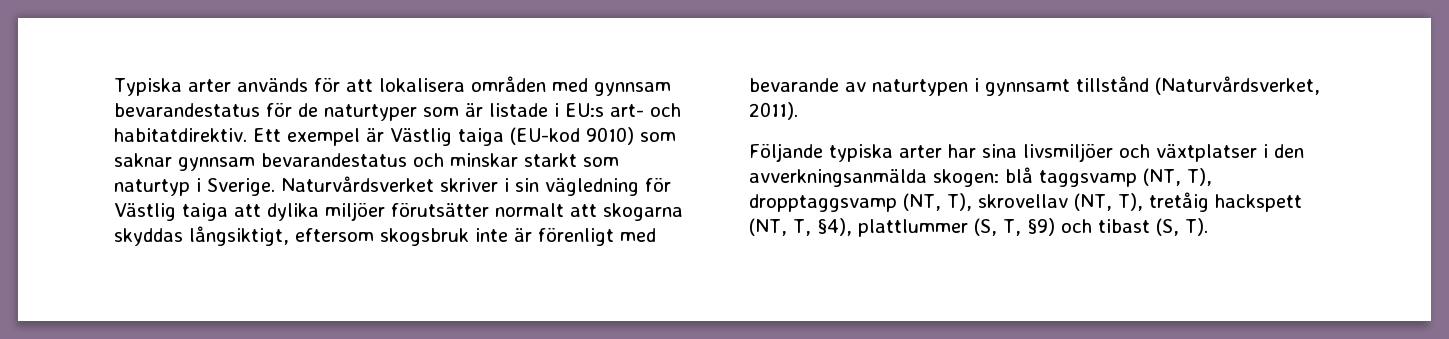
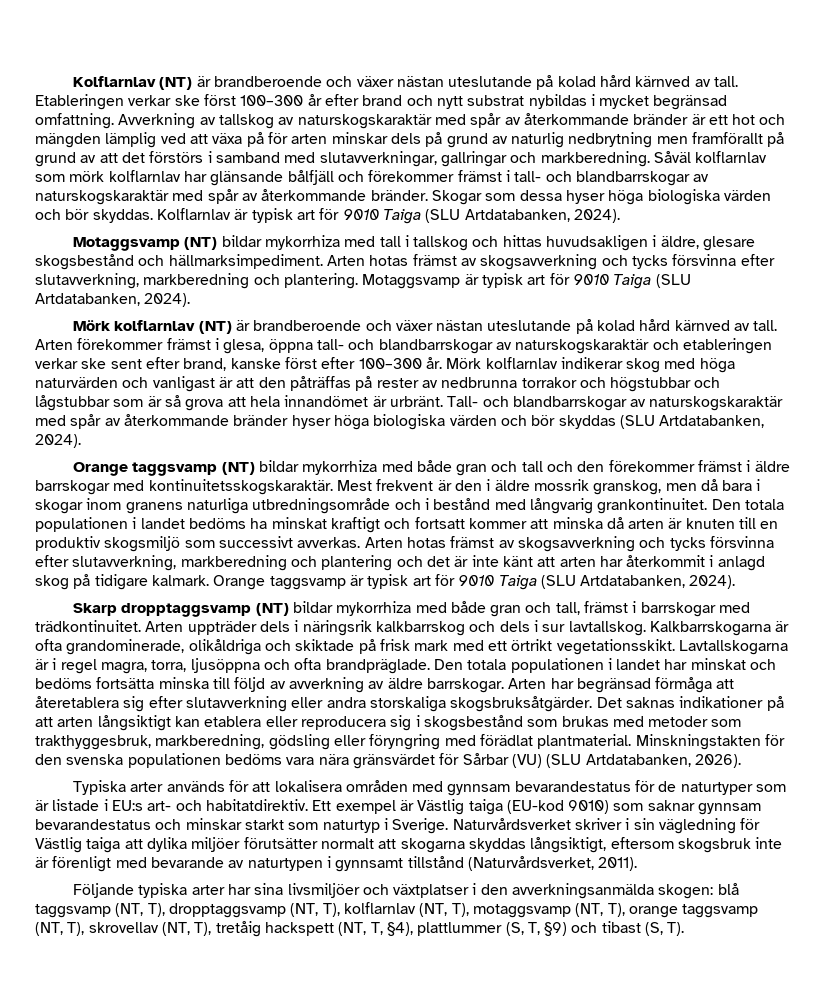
+ Kolflarnlav (NT) är brandberoende och växer nästan uteslutande på kolad hård kärnved av tall. Etableringen verkar ske först 100–300 år efter brand och nytt substrat nybildas i mycket begränsad omfattning. Avverkning av tallskog av naturskogskaraktär med spår av återkommande bränder är ett hot och mängden lämplig ved att växa på för arten minskar dels på grund av naturlig nedbrytning men framförallt på grund av att det förstörs i samband med slutavverkningar, gallringar och markberedning. Såväl kolflarnlav som mörk kolflarnlav har glänsande bålfjäll och förekommer främst i tall- och blandbarrskogar av naturskogskaraktär med spår av återkommande bränder. Skogar som dessa hyser höga biologiska värden och bör skyddas. Kolflarnlav är typisk art för 9010 Taiga (SLU Artdatabanken, 2024).
+ Motaggsvamp (NT) bildar mykorrhiza med tall i tallskog och hittas huvudsakligen i äldre, glesare skogsbestånd och hällmarksimpediment. Arten hotas främst av skogsavverkning och tycks försvinna efter slutavverkning, markberedning och plantering. Motaggsvamp är typisk art för 9010 Taiga (SLU Artdatabanken, 2024).
+ Mörk kolflarnlav (NT) är brandberoende och växer nästan uteslutande på kolad hård kärnved av tall. Arten förekommer främst i glesa, öppna tall- och blandbarrskogar av naturskogskaraktär och etableringen verkar ske sent efter brand, kanske först efter 100–300 år. Mörk kolflarnlav indikerar skog med höga naturvärden och vanligast är att den påträffas på rester av nedbrunna torrakor och högstubbar och lågstubbar som är så grova att hela innandömet är urbränt. Tall- och blandbarrskogar av naturskogskaraktär med spår av återkommande bränder hyser höga biologiska värden och bör skyddas (SLU Artdatabanken, 2024).
+ Orange taggsvamp (NT) bildar mykorrhiza med både gran och tall och den förekommer främst i äldre barrskogar med kontinuitetsskogskaraktär. Mest frekvent är den i äldre mossrik granskog, men då bara i skogar inom granens naturliga utbredningsområde och i bestånd med långvarig grankontinuitet. Den totala populationen i landet bedöms ha minskat kraftigt och fortsatt kommer att minska då arten är knuten till en produktiv skogsmiljö som successivt avverkas. Arten hotas främst av skogsavverkning och tycks försvinna efter slutavverkning, markberedning och plantering och det är inte känt att arten har återkommit i anlagd skog på tidigare kalmark. Orange taggsvamp är typisk art för 9010 Taiga (SLU Artdatabanken, 2024).
+ Skarp dropptaggsvamp (NT) bildar mykorrhiza med både gran och tall, främst i barrskogar med trädkontinuitet. Arten uppträder dels i näringsrik kalkbarrskog och dels i sur lavtallskog. Kalkbarrskogarna är ofta grandominerade, olikåldriga och skiktade på frisk mark med ett örtrikt vegetationsskikt. Lavtallskogarna är i regel magra, torra, ljusöppna och ofta brandpräglade. Den totala populationen i landet har minskat och bedöms fortsätta minska till följd av avverkning av äldre barrskogar. Arten har begränsad förmåga att återetablera sig efter slutavverkning eller andra storskaliga skogsbruksåtgärder. Det saknas indikationer på att arten långsiktigt kan etablera eller reproducera sig i skogsbestånd som brukas med metoder som trakthyggesbruk, markberedning, gödsling eller föryngring med förädlat plantmaterial. Minskningstakten för den svenska populationen bedöms vara nära gränsvärdet för Sårbar (VU) (SLU Artdatabanken, 2026).
- Följande typiska arter har sina livsmiljöer och växtplatser i den avverkningsanmälda skogen: blå taggsvamp (NT, T), dropptaggsvamp (NT, T), skrovellav (NT, T), tretåig hackspett (NT, T, §4), plattlummer (S, T, §9) och tibast (S, T).
+ Följande typiska arter har sina livsmiljöer och växtplatser i den avverkningsanmälda skogen: blå taggsvamp (NT, T), dropptaggsvamp (NT, T), kolflarnlav (NT, T), motaggsvamp (NT, T), orange taggsvamp (NT, T), skrovellav (NT, T), tretåig hackspett (NT, T, §4), plattlummer (S, T, §9) och tibast (S, T).

